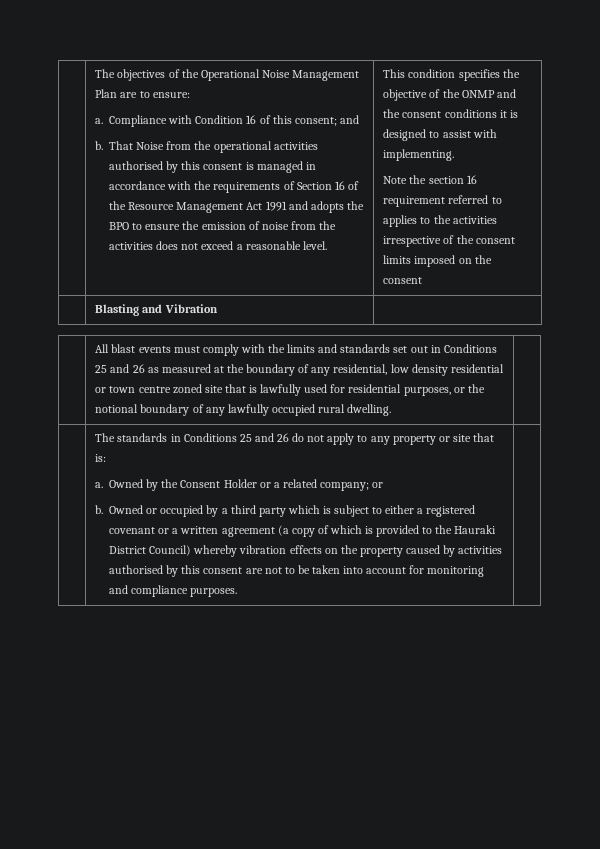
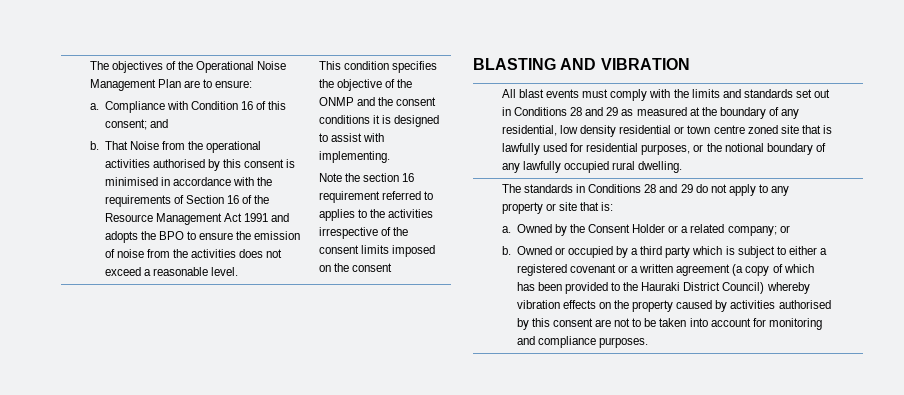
- That Noise from the operational activities authorised by this consent is managed in accordance with the requirements of Section 16 of the Resource Management Act 1991 and adopts the BPO to ensure the emission of noise from the activities does not exceed a reasonable level.
+ That Noise from the operational activities authorised by this consent is minimised in accordance with the requirements of Section 16 of the Resource Management Act 1991 and adopts the BPO to ensure the emission of noise from the activities does not exceed a reasonable level.
- | Blasting and Vibration |
+ BLASTING AND VIBRATION
- All blast events must comply with the limits and standards set out in Conditions 25 and 26 as measured at the boundary of any residential, low density residential or town centre zoned site that is lawfully used for residential purposes, or the notional boundary of any lawfully occupied rural dwelling.
+ All blast events must comply with the limits and standards set out in Conditions 28 and 29 as measured at the boundary of any residential, low density residential or town centre zoned site that is lawfully used for residential purposes, or the notional boundary of any lawfully occupied rural dwelling.
- The standards in Conditions 25 and 26 do not apply to any property or site that is:
+ The standards in Conditions 28 and 29 do not apply to any property or site that is:
- Owned or occupied by a third party which is subject to either a registered covenant or a written agreement (a copy of which is provided to the Hauraki District Council) whereby vibration effects on the property caused by activities authorised by this consent are not to be taken into account for monitoring and compliance purposes.
+ Owned or occupied by a third party which is subject to either a registered covenant or a written agreement (a copy of which has been provided to the Hauraki District Council) whereby vibration effects on the property caused by activities authorised by this consent are not to be taken into account for monitoring and compliance purposes.

